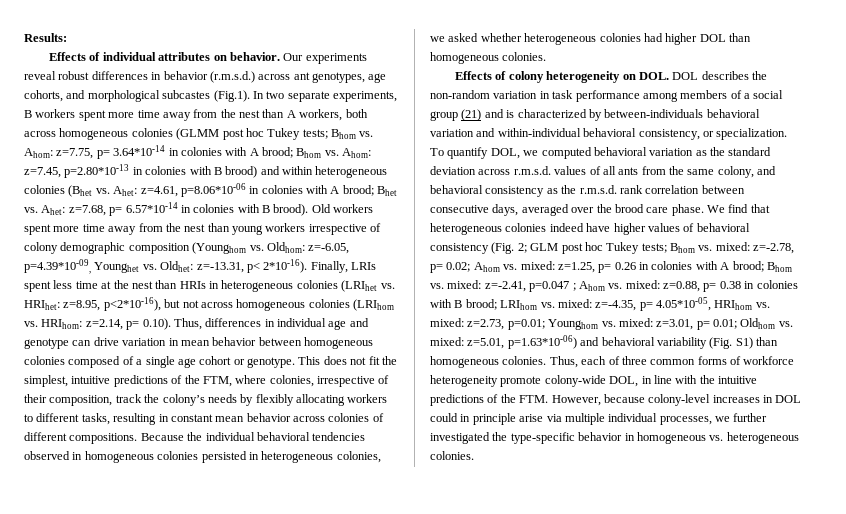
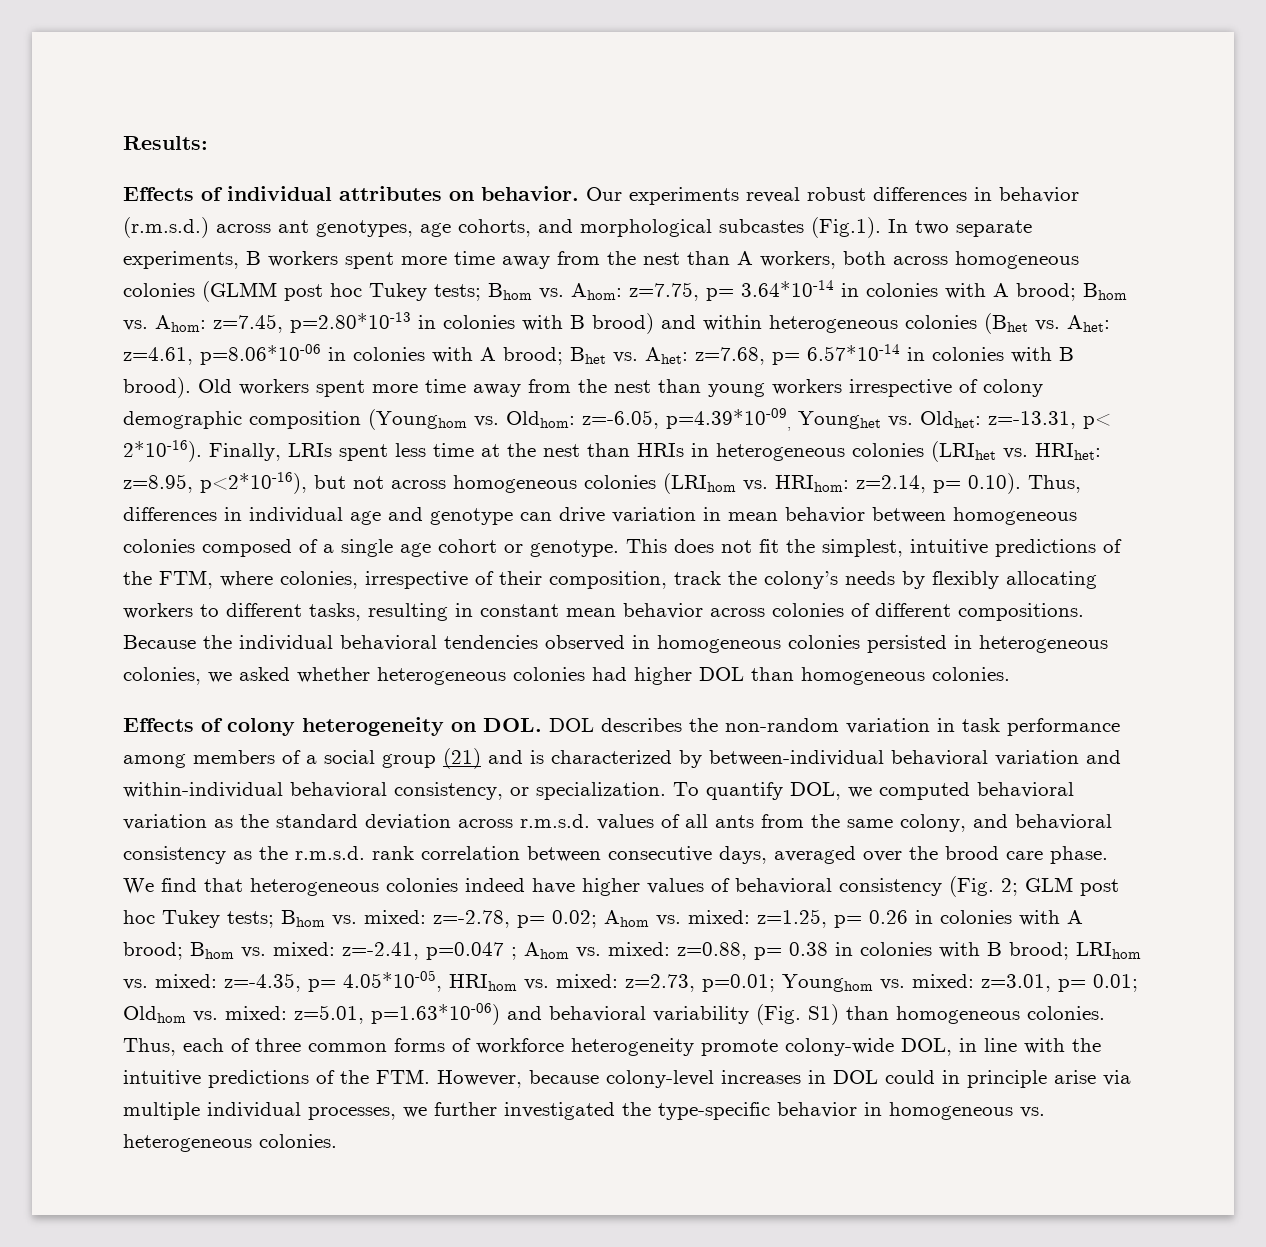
- Effects of colony heterogeneity on DOL. DOL describes the non-random variation in task performance among members of a social group (21) and is characterized by between-individuals behavioral variation and within-individual behavioral consistency, or specialization.
+ Effects of colony heterogeneity on DOL. DOL describes the non-random variation in task performance among members of a social group (21) and is characterized by between-individual behavioral variation and within-individual behavioral consistency, or specialization.

